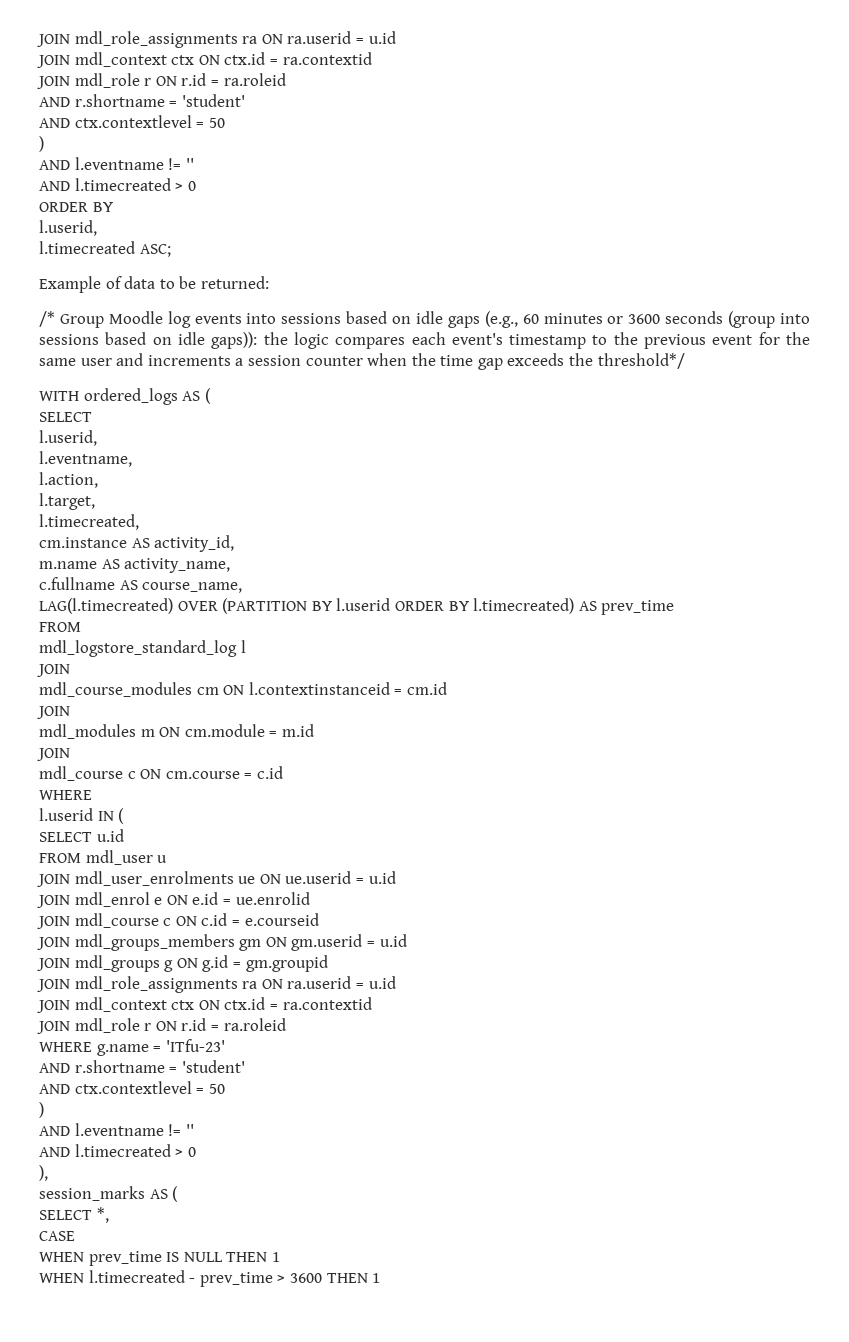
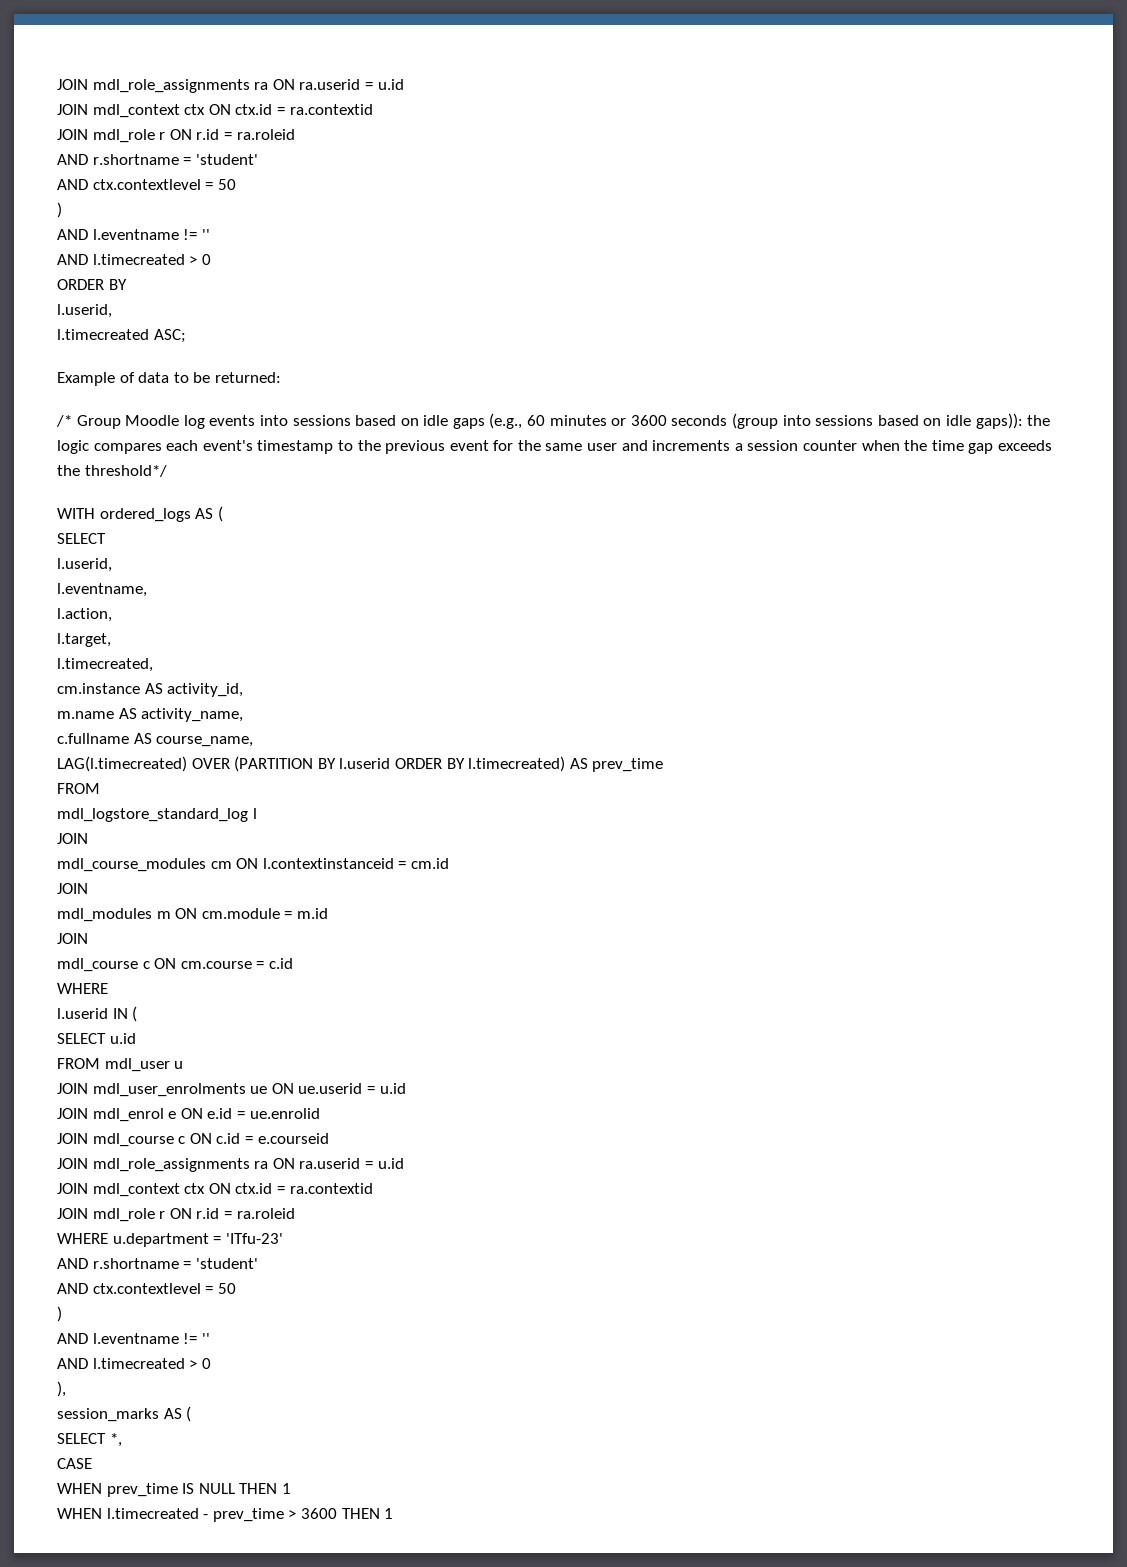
- JOIN mdl_groups_members gm ON gm.userid = u.id
- JOIN mdl_groups g ON g.id = gm.groupid
- WHERE g.name = 'ITfu-23'
+ WHERE u.department = 'ITfu-23'

